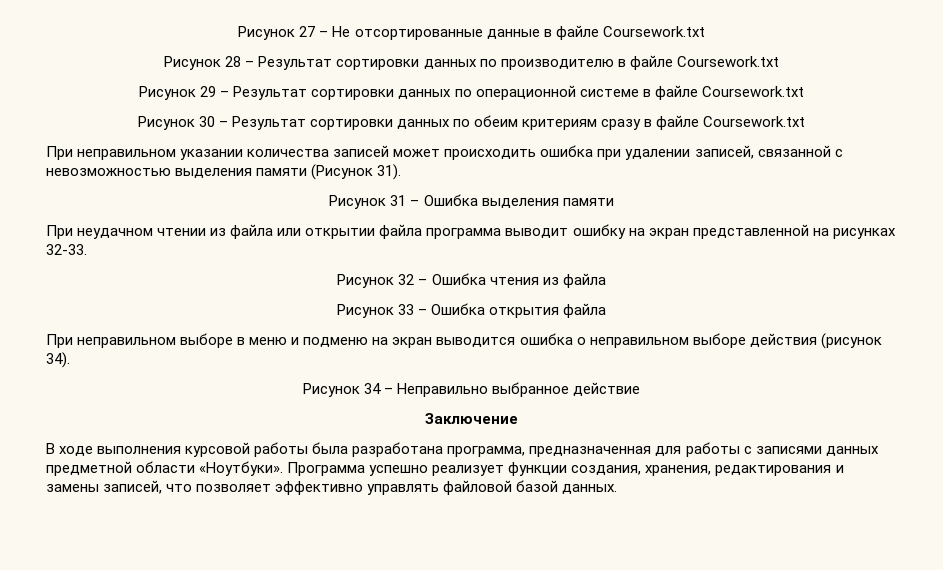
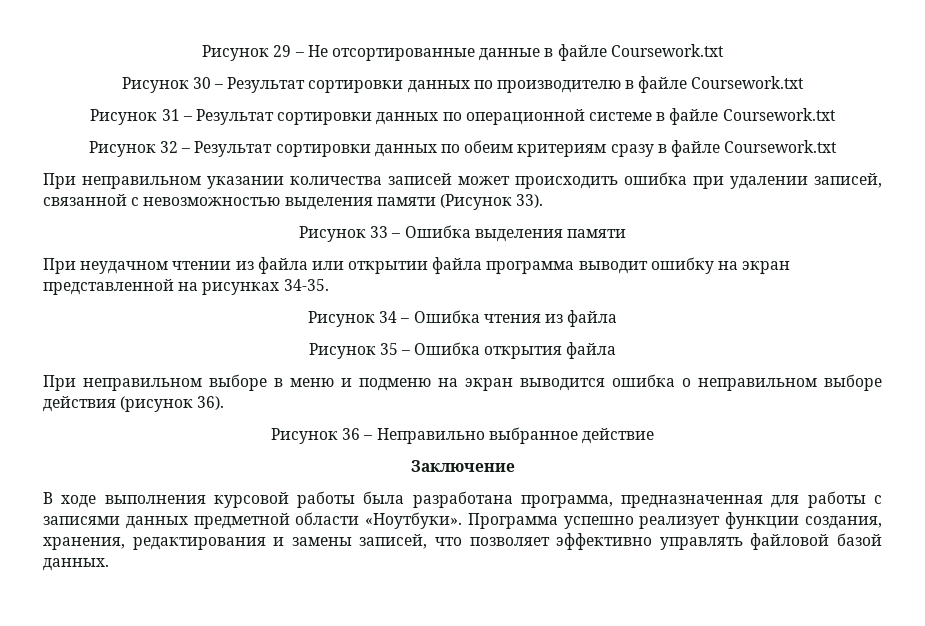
- Рисунок 27 – Не отсортированные данные в файле Coursework.txt
+ Рисунок 29 – Не отсортированные данные в файле Coursework.txt
- Рисунок 28 – Результат сортировки данных по производителю в файле Coursework.txt
+ Рисунок 30 – Результат сортировки данных по производителю в файле Coursework.txt
- Рисунок 29 – Результат сортировки данных по операционной системе в файлe Coursework.txt
+ Рисунок 31 – Результат сортировки данных по операционной системе в файлe Coursework.txt
- Рисунок 30 – Результат сортировки данных по обеим критериям сразу в файле Coursework.txt
+ Рисунок 32 – Результат сортировки данных по обеим критериям сразу в файле Coursework.txt
- При неправильном указании количества записей может происходить ошибка при удалении записей, связанной с невозможностью выделения памяти (Рисунок 31).
- Рисунок 31 – Ошибка выделения памяти
+ При неправильном указании количества записей может происходить ошибка при удалении записей, связанной с невозможностью выделения памяти (Рисунок 33).
+ Рисунок 33 – Ошибка выделения памяти
- При неудачном чтении из файла или открытии файла программа выводит ошибку на экран представленной на рисунках 32-33.
- Рисунок 32 – Ошибка чтения из файла
+ При неудачном чтении из файла или открытии файла программа выводит ошибку на экран представленной на рисунках 34-35.
+ Рисунок 34 – Ошибка чтения из файла
- Рисунок 33 – Ошибка открытия файла
+ Рисунок 35 – Ошибка открытия файла
- При неправильном выборе в меню и подменю на экран выводится ошибка о неправильном выборе действия (рисунок 34).
- Рисунок 34 – Неправильно выбранное действие
+ При неправильном выборе в меню и подменю на экран выводится ошибка о неправильном выборе действия (рисунок 36).
+ Рисунок 36 – Неправильно выбранное действие

